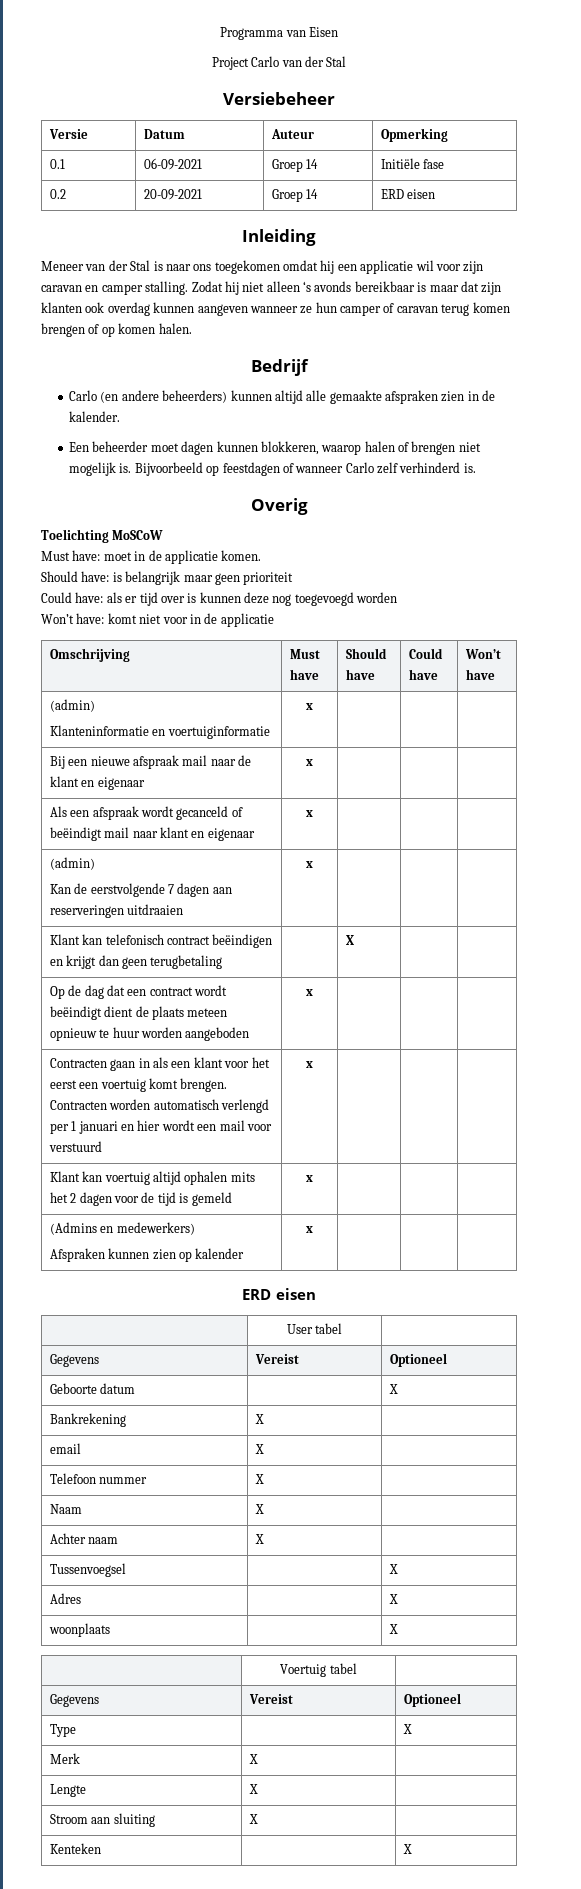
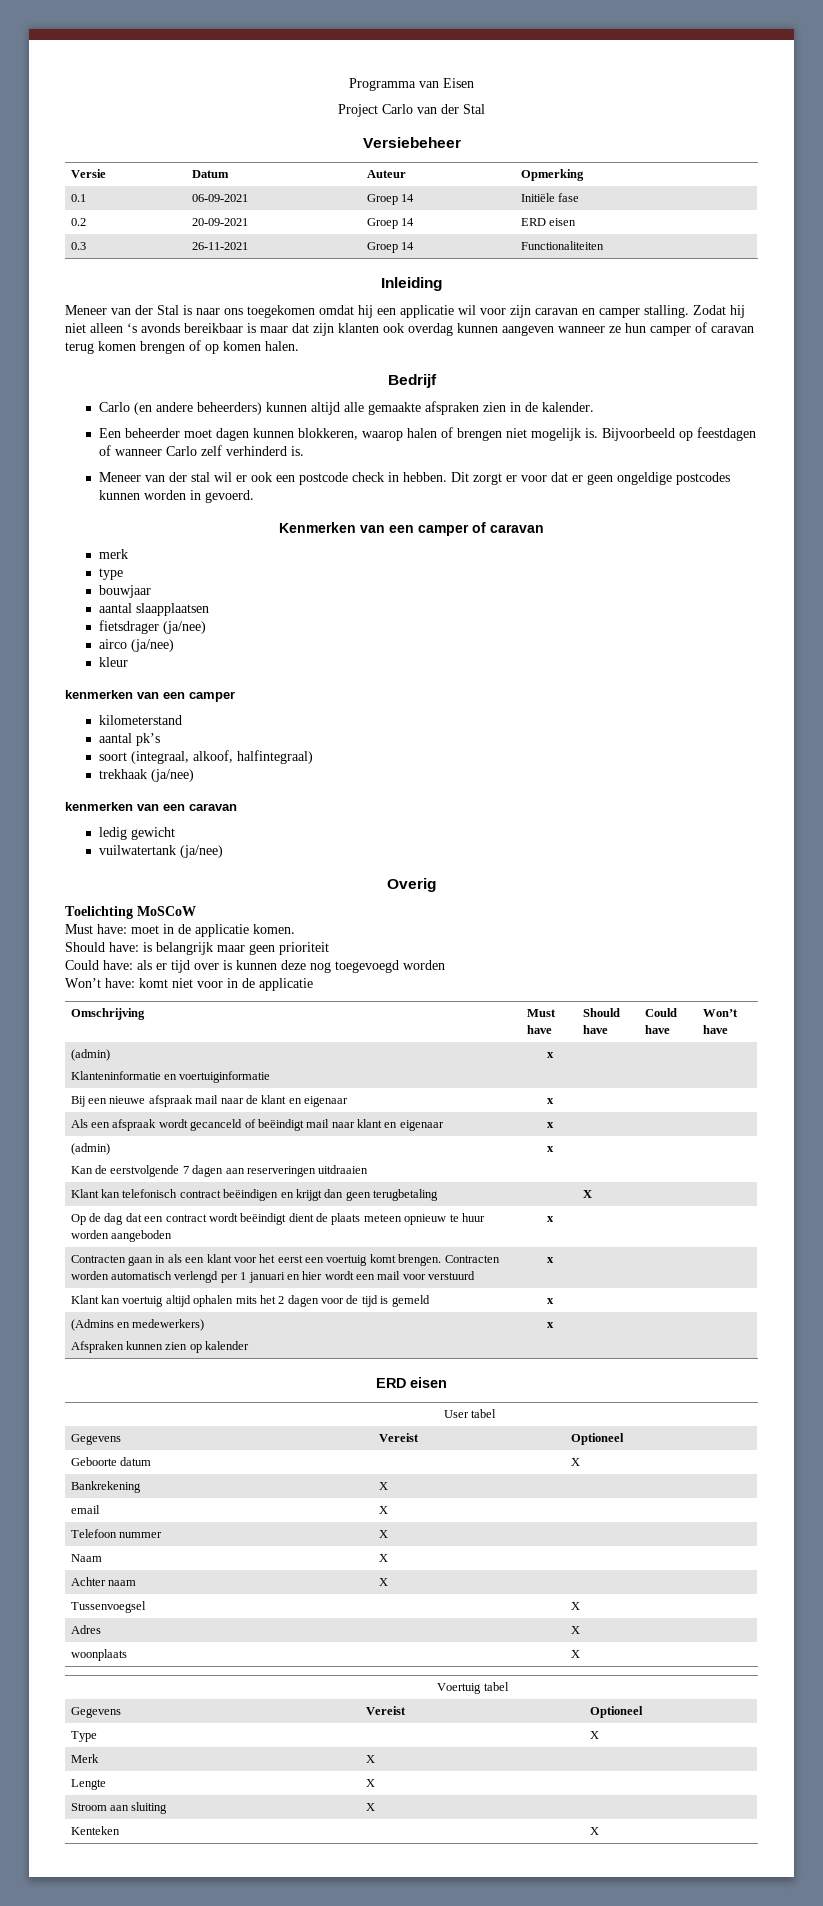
+ 0.3 | 26-11-2021 | Groep 14 | Functionaliteiten
+ Meneer van der stal wil er ook een postcode check in hebben. Dit zorgt er voor dat er geen ongeldige postcodes kunnen worden in gevoerd.
+ Kenmerken van een camper of caravan
+ merk
+ type
+ bouwjaar
+ aantal slaapplaatsen
+ fietsdrager (ja/nee)
+ airco (ja/nee)
+ kleur
+ kenmerken van een camper
+ kilometerstand
+ aantal pk’s
+ soort (integraal, alkoof, halfintegraal)
+ trekhaak (ja/nee)
+ kenmerken van een caravan
+ ledig gewicht
+ vuilwatertank (ja/nee)

